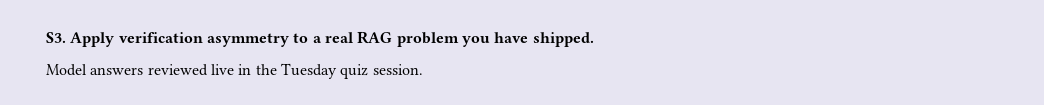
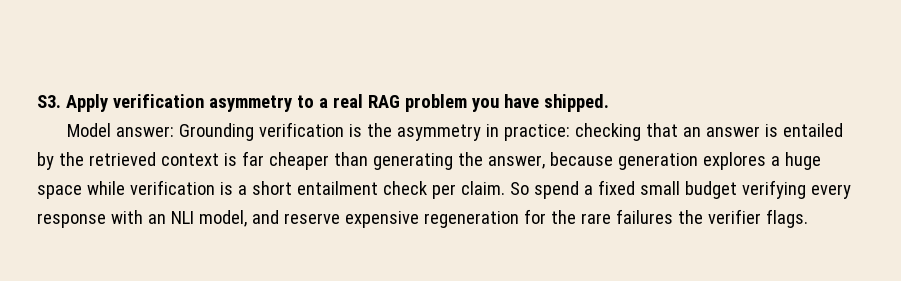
- Model answers reviewed live in the Tuesday quiz session.
+ Model answer: Grounding verification is the asymmetry in practice: checking that an answer is entailed by the retrieved context is far cheaper than generating the answer, because generation explores a huge space while verification is a short entailment check per claim. So spend a fixed small budget verifying every response with an NLI model, and reserve expensive regeneration for the rare failures the verifier flags.

